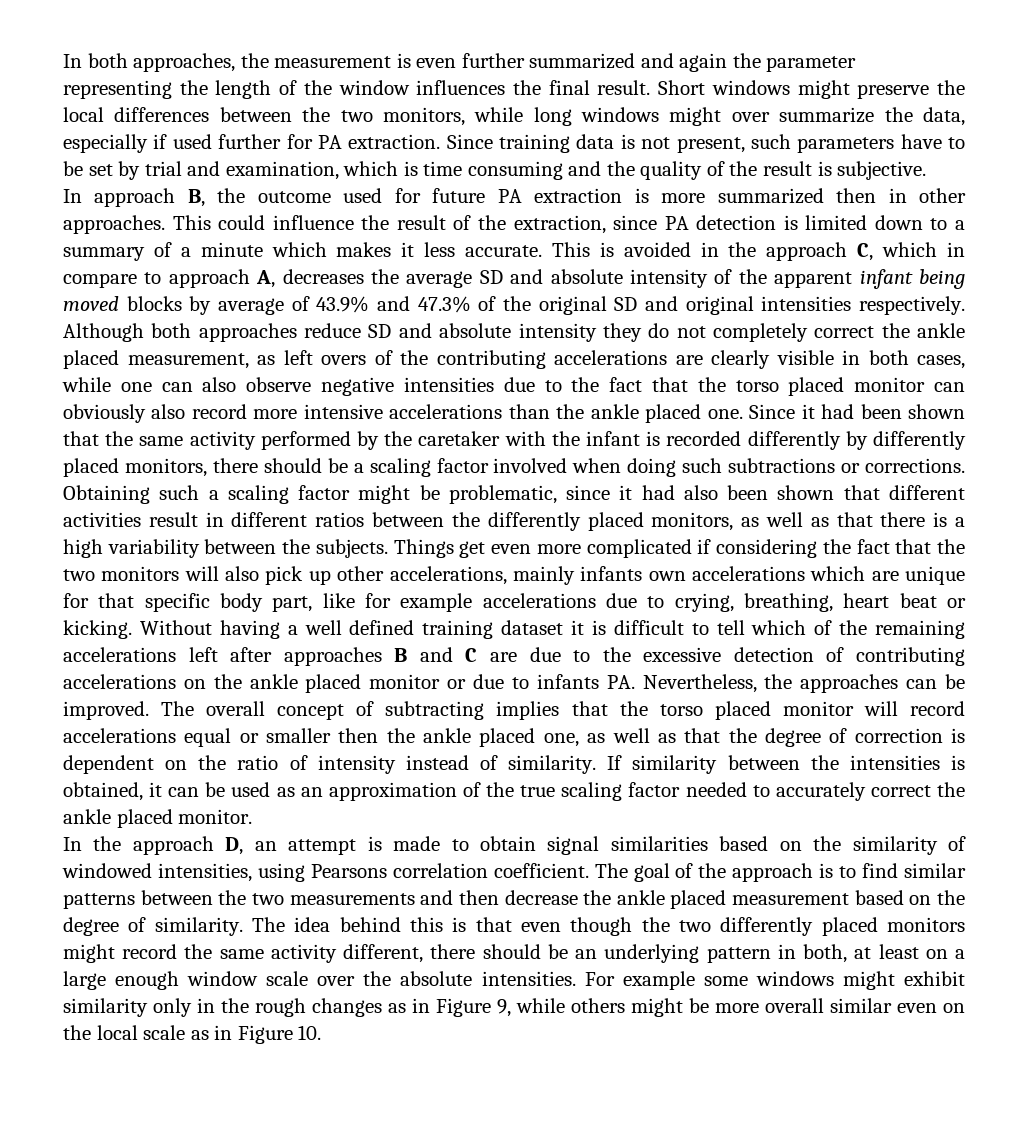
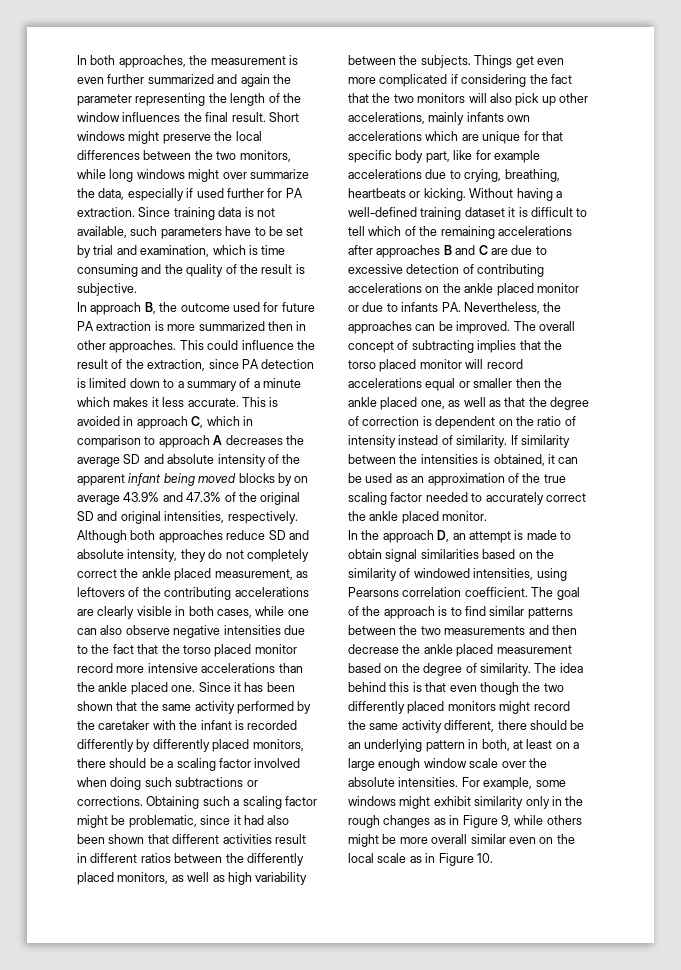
- Since training data is not present, such parameters have to be set by trial and examination, which is time consuming and the quality of the result is subjective.
+ Since training data is not available, such parameters have to be set by trial and examination, which is time consuming and the quality of the result is subjective.
- This is avoided in the approach C, which in compare to approach A, decreases the average SD and absolute intensity of the apparent infant being moved blocks by average of 43.9% and 47.3% of the original SD and original intensities respectively.
+ This is avoided in approach C, which in comparison to approach A decreases the average SD and absolute intensity of the apparent infant being moved blocks by on average 43.9% and 47.3% of the original SD and original intensities, respectively.
- Although both approaches reduce SD and absolute intensity they do not completely correct the ankle placed measurement, as left overs of the contributing accelerations are clearly visible in both cases, while one can also observe negative intensities due to the fact that the torso placed monitor can obviously also record more intensive accelerations than the ankle placed one.
+ Although both approaches reduce SD and absolute intensity, they do not completely correct the ankle placed measurement, as leftovers of the contributing accelerations are clearly visible in both cases, while one can also observe negative intensities due to the fact that the torso placed monitor record more intensive accelerations than the ankle placed one.
- Since it had been shown that the same activity performed by the caretaker with the infant is recorded differently by differently placed monitors, there should be a scaling factor involved when doing such subtractions or corrections.
+ Since it has been shown that the same activity performed by the caretaker with the infant is recorded differently by differently placed monitors, there should be a scaling factor involved when doing such subtractions or corrections.
- Obtaining such a scaling factor might be problematic, since it had also been shown that different activities result in different ratios between the differently placed monitors, as well as that there is a high variability between the subjects.
+ Obtaining such a scaling factor might be problematic, since it had also been shown that different activities result in different ratios between the differently placed monitors, as well as high variability between the subjects.
- Things get even more complicated if considering the fact that the two monitors will also pick up other accelerations, mainly infants own accelerations which are unique for that specific body part, like for example accelerations due to crying, breathing, heart beat or kicking.
+ Things get even more complicated if considering the fact that the two monitors will also pick up other accelerations, mainly infants own accelerations which are unique for that specific body part, like for example accelerations due to crying, breathing, heartbeats or kicking.
- Without having a well defined training dataset it is difficult to tell which of the remaining accelerations left after approaches B and C are due to the excessive detection of contributing accelerations on the ankle placed monitor or due to infants PA. Nevertheless, the approaches can be improved.
+ Without having a well-defined training dataset it is difficult to tell which of the remaining accelerations after approaches B and C are due to excessive detection of contributing accelerations on the ankle placed monitor or due to infants PA. Nevertheless, the approaches can be improved.
- For example some windows might exhibit similarity only in the rough changes as in Figure 9, while others might be more overall similar even on the local scale as in Figure 10.
+ For example, some windows might exhibit similarity only in the rough changes as in Figure 9, while others might be more overall similar even on the local scale as in Figure 10.

